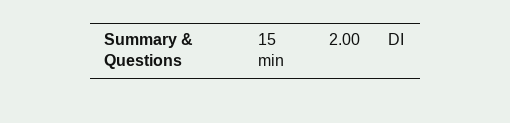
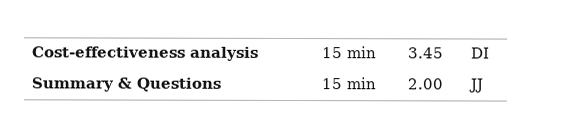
+ Cost-effectiveness analysis | 15 min | 3.45 | DI
- Summary & Questions | 15 min | 2.00 | DI
+ Summary & Questions | 15 min | 2.00 | JJ

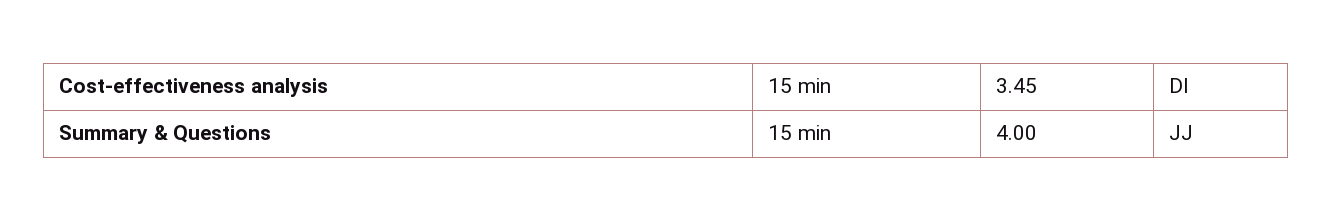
- Summary & Questions | 15 min | 2.00 | JJ
+ Summary & Questions | 15 min | 4.00 | JJ

